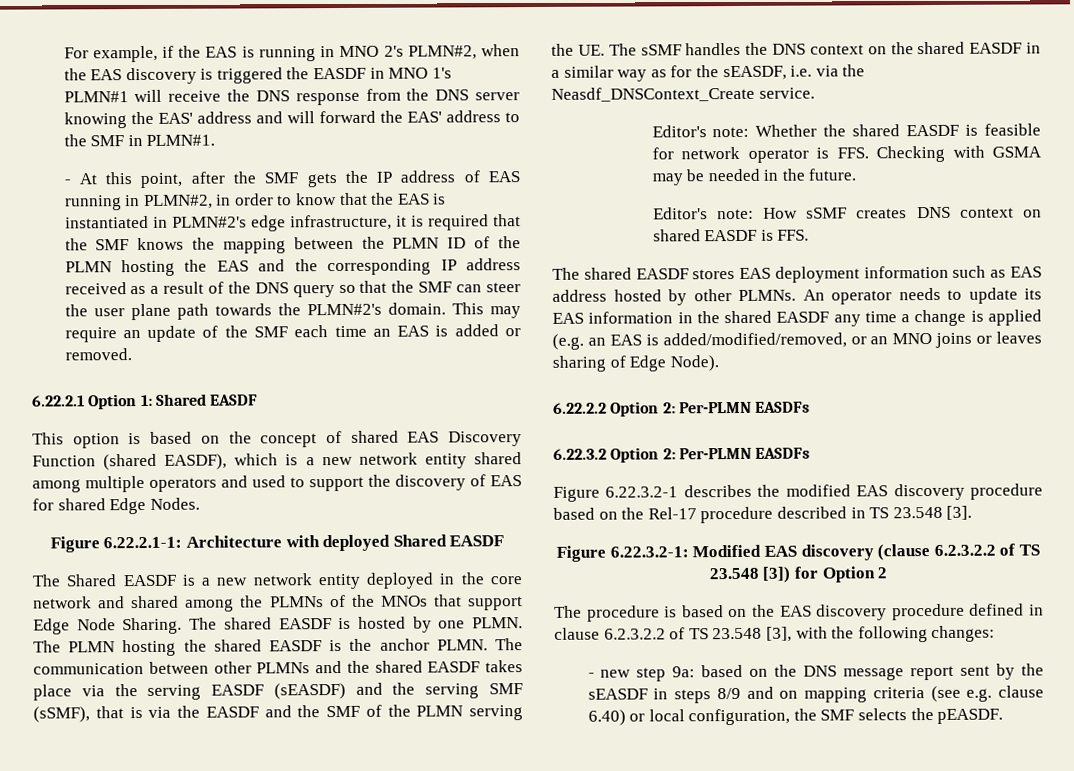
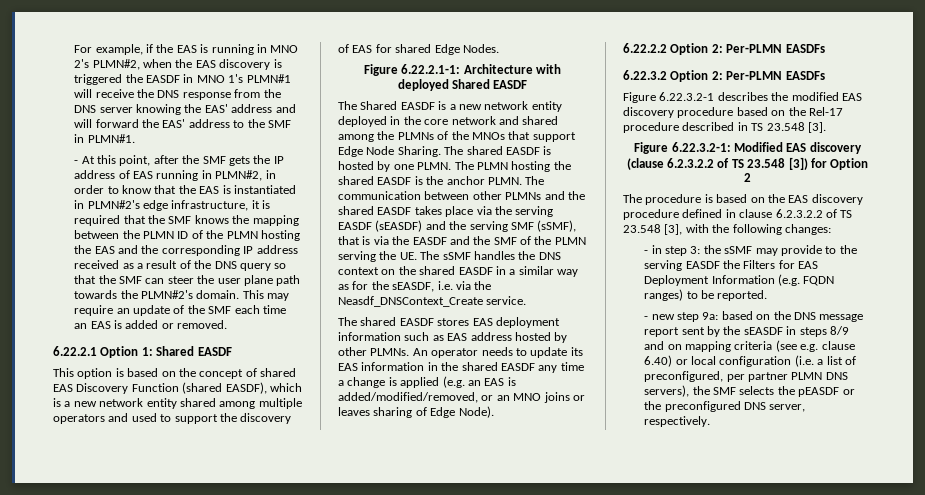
- Editor's note: Whether the shared EASDF is feasible for network operator is FFS. Checking with GSMA may be needed in the future.
- Editor's note: How sSMF creates DNS context on shared EASDF is FFS.
+ - in step 3: the sSMF may provide to the serving EASDF the Filters for EAS Deployment Information (e.g. FQDN ranges) to be reported.
- - new step 9a: based on the DNS message report sent by the sEASDF in steps 8/9 and on mapping criteria (see e.g. clause 6.40) or local configuration, the SMF selects the pEASDF.
+ - new step 9a: based on the DNS message report sent by the sEASDF in steps 8/9 and on mapping criteria (see e.g. clause 6.40) or local configuration (i.e. a list of preconfigured, per partner PLMN DNS servers), the SMF selects the pEASDF or the preconfigured DNS server, respectively.

